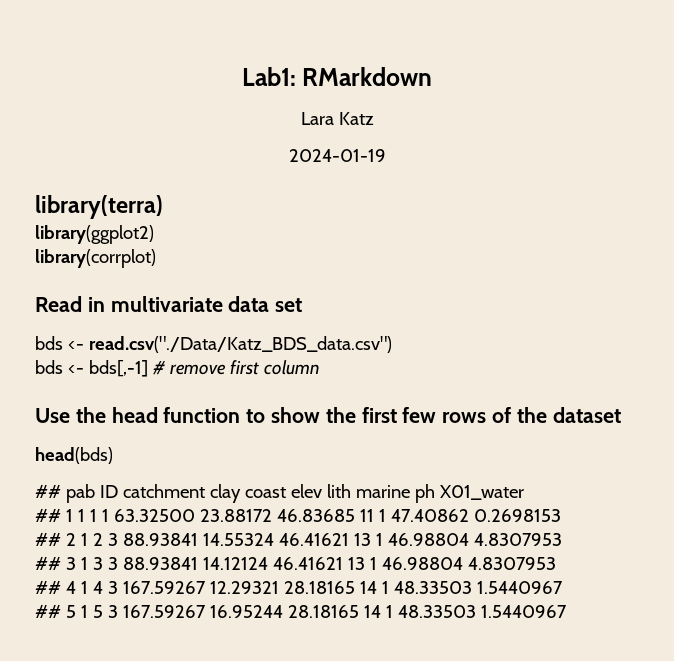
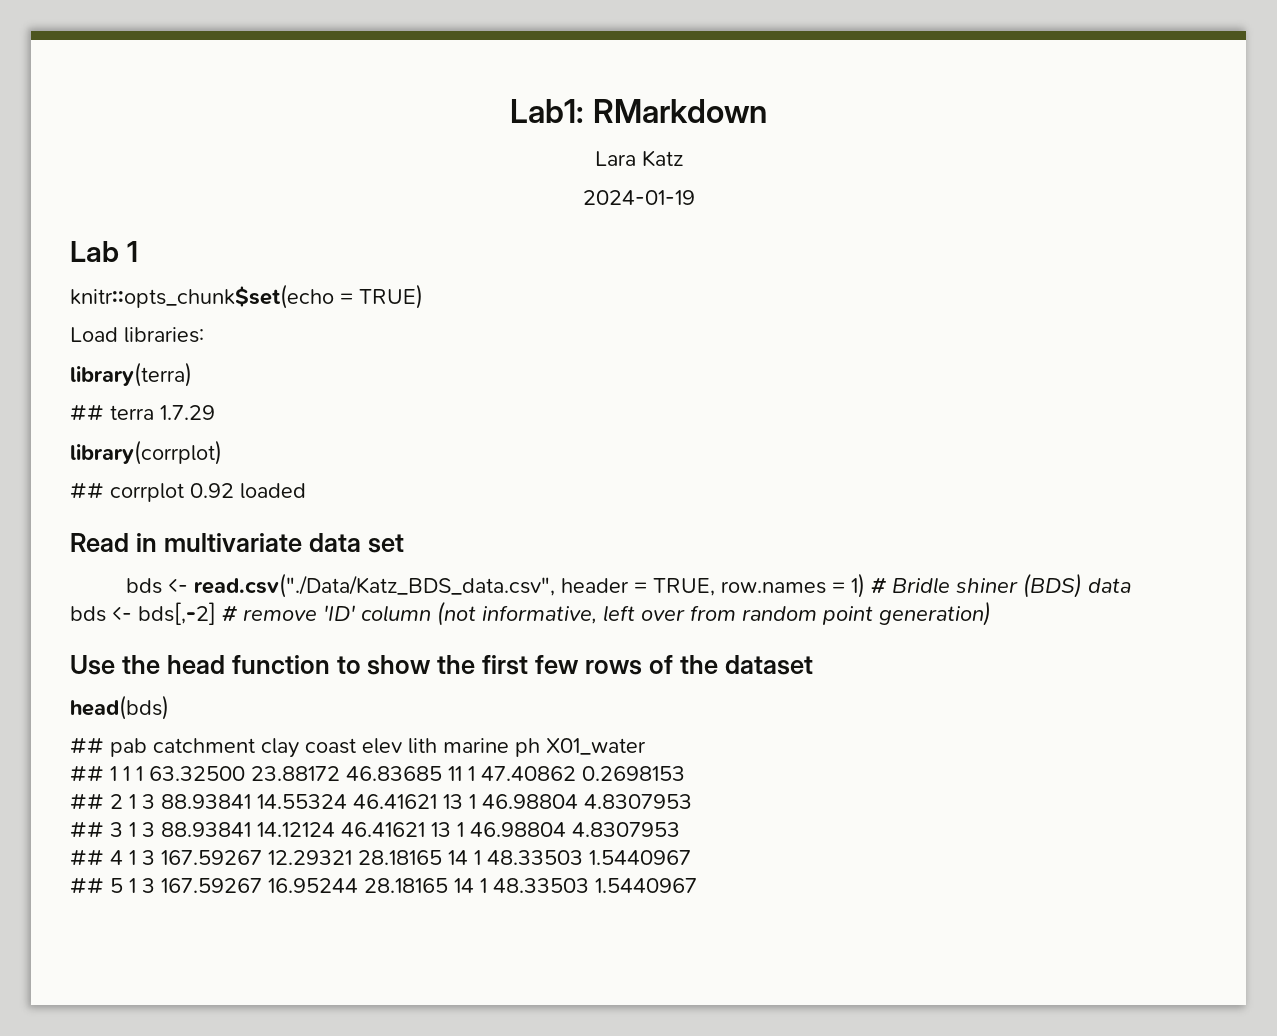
+ Lab 1
+ knitr::opts_chunk$set(echo = TRUE)
+ Load libraries:
  library(terra)
- library(ggplot2)
+ ## terra 1.7.29
  library(corrplot)
+ ## corrplot 0.92 loaded
- bds <- read.csv("./Data/Katz_BDS_data.csv")
- bds <- bds[,-1] # remove first column
+ bds <- read.csv("./Data/Katz_BDS_data.csv", header = TRUE, row.names = 1) # Bridle shiner (BDS) data
+ bds <- bds[,-2] # remove 'ID' column (not informative, left over from random point generation)
- ## pab ID catchment clay coast elev lith marine ph X01_water
+ ## pab catchment clay coast elev lith marine ph X01_water
- ## 1 1 1 1 63.32500 23.88172 46.83685 11 1 47.40862 0.2698153
+ ## 1 1 1 63.32500 23.88172 46.83685 11 1 47.40862 0.2698153
- ## 2 1 2 3 88.93841 14.55324 46.41621 13 1 46.98804 4.8307953
+ ## 2 1 3 88.93841 14.55324 46.41621 13 1 46.98804 4.8307953
- ## 3 1 3 3 88.93841 14.12124 46.41621 13 1 46.98804 4.8307953
+ ## 3 1 3 88.93841 14.12124 46.41621 13 1 46.98804 4.8307953
- ## 4 1 4 3 167.59267 12.29321 28.18165 14 1 48.33503 1.5440967
+ ## 4 1 3 167.59267 12.29321 28.18165 14 1 48.33503 1.5440967
- ## 5 1 5 3 167.59267 16.95244 28.18165 14 1 48.33503 1.5440967
+ ## 5 1 3 167.59267 16.95244 28.18165 14 1 48.33503 1.5440967

